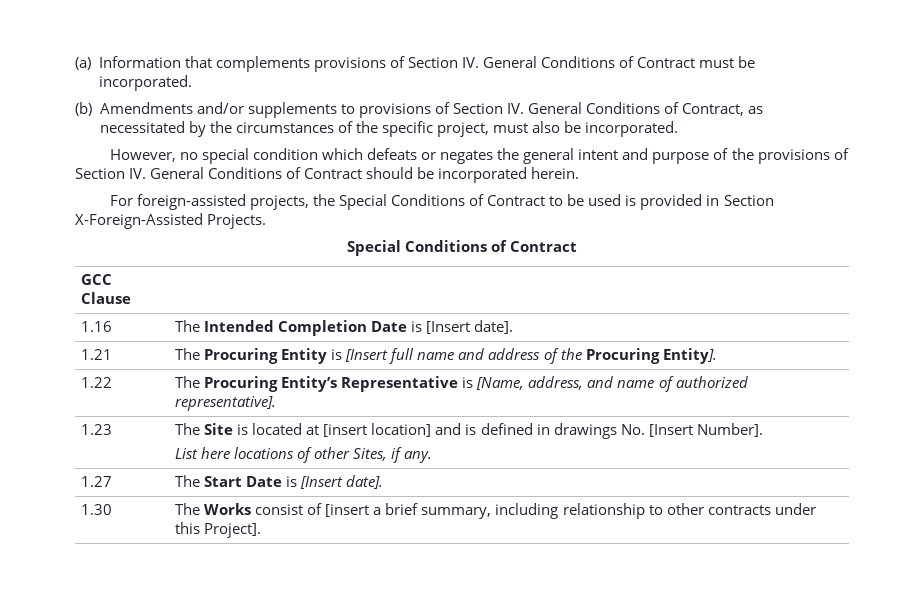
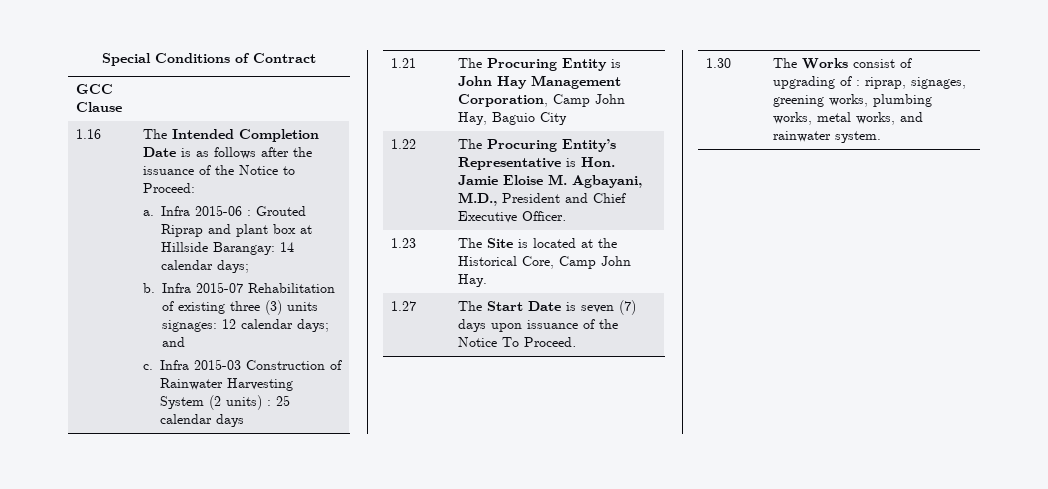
- (a) Information that complements provisions of Section IV. General Conditions of Contract must be incorporated.
- (b) Amendments and/or supplements to provisions of Section IV. General Conditions of Contract, as necessitated by the circumstances of the specific project, must also be incorporated.
- However, no special condition which defeats or negates the general intent and purpose of the provisions of Section IV. General Conditions of Contract should be incorporated herein.
- For foreign-assisted projects, the Special Conditions of Contract to be used is provided in Section X-Foreign-Assisted Projects.
- The Intended Completion Date is [Insert date].
+ The Intended Completion Date is as follows after the issuance of the Notice to Proceed:
+ a. Infra 2015-06 : Grouted Riprap and plant box at Hillside Barangay: 14 calendar days;
+ b. Infra 2015-07 Rehabilitation of existing three (3) units signages: 12 calendar days; and
+ c. Infra 2015-03 Construction of Rainwater Harvesting System (2 units) : 25 calendar days
- 1.21 | The Procuring Entity is [Insert full name and address of the Procuring Entity].
+ 1.21 | The Procuring Entity is John Hay Management Corporation, Camp John Hay, Baguio City
- 1.22 | The Procuring Entity’s Representative is [Name, address, and name of authorized representative].
+ 1.22 | The Procuring Entity’s Representative is Hon. Jamie Eloise M. Agbayani, M.D., President and Chief Executive Officer.
- 1.23 | The Site is located at [insert location] and is defined in drawings No. [Insert Number].
- List here locations of other Sites, if any.
+ 1.23 | The Site is located at the Historical Core, Camp John Hay.
- 1.27 | The Start Date is [Insert date].
+ 1.27 | The Start Date is seven (7) days upon issuance of the Notice To Proceed.
- 1.30 | The Works consist of [insert a brief summary, including relationship to other contracts under this Project].
+ 1.30 | The Works consist of upgrading of : riprap, signages, greening works, plumbing works, metal works, and rainwater system.

